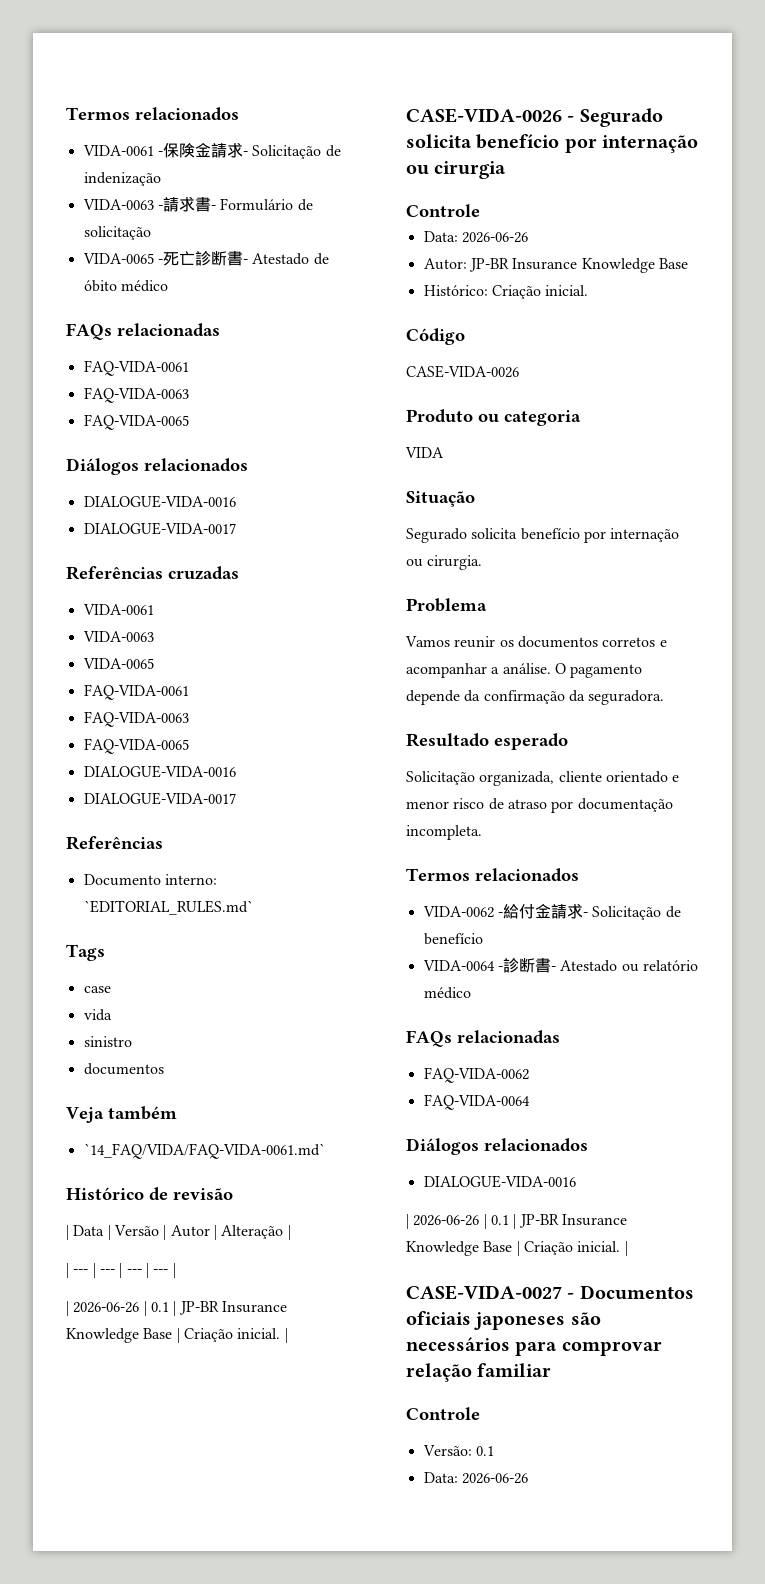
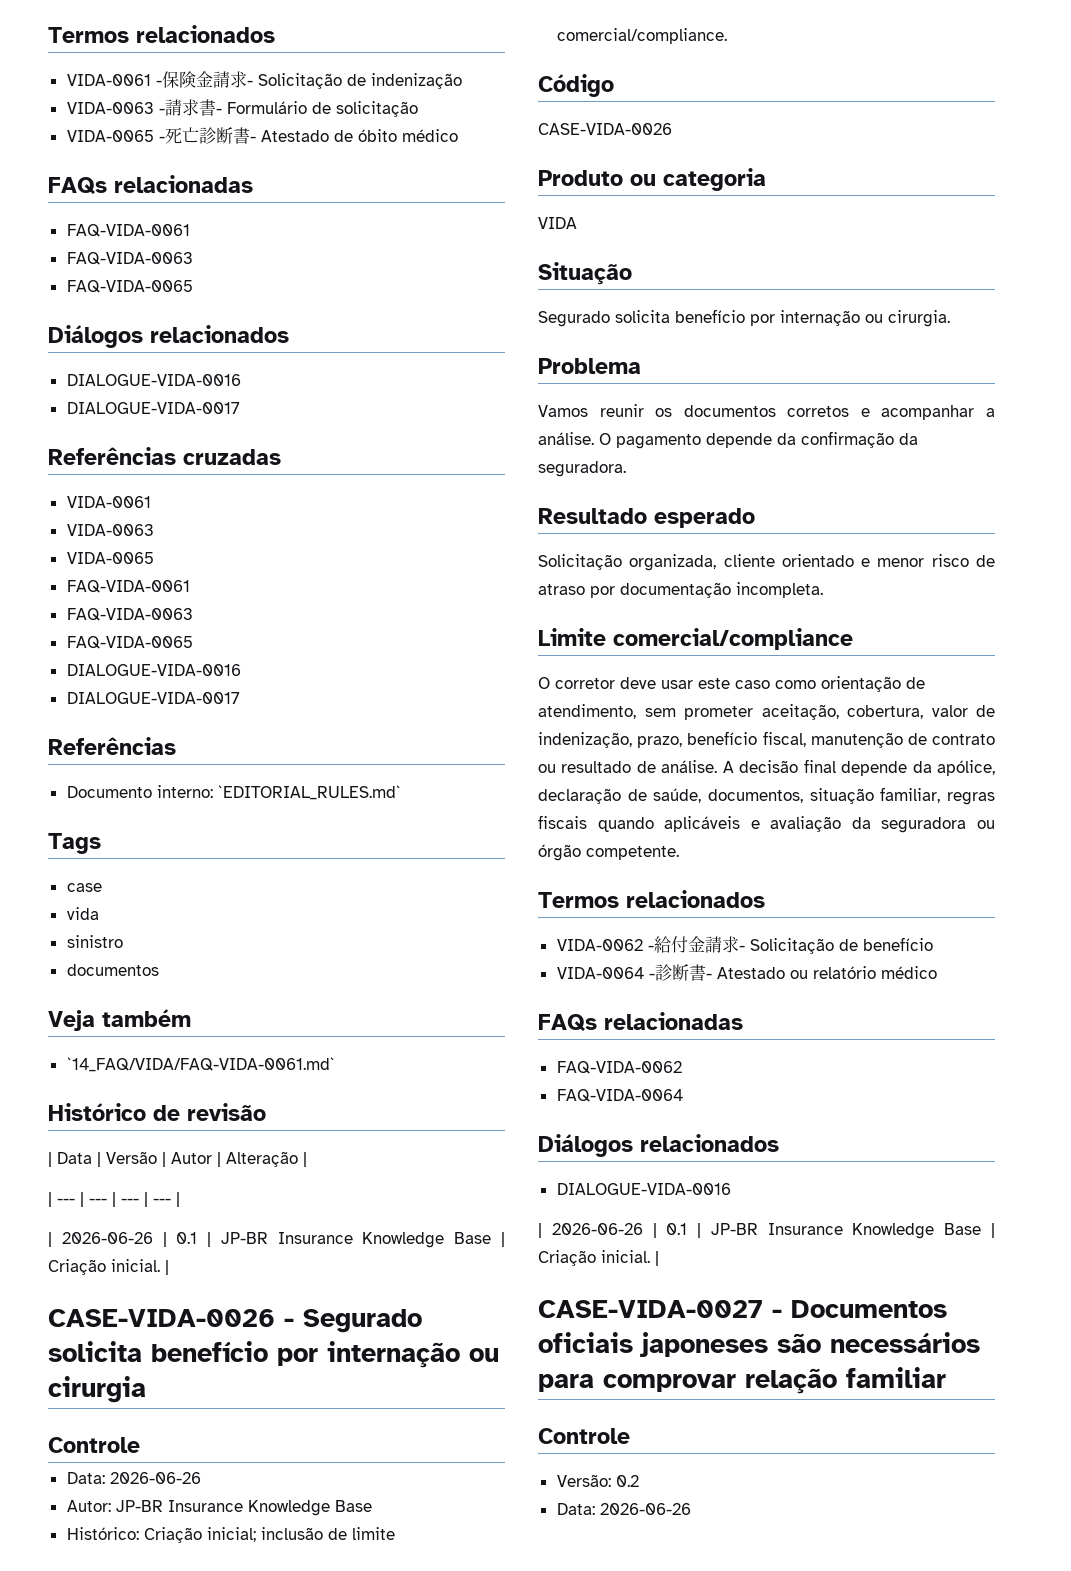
- Histórico: Criação inicial.
+ Histórico: Criação inicial; inclusão de limite comercial/compliance.
+ Limite comercial/compliance
+ O corretor deve usar este caso como orientação de atendimento, sem prometer aceitação, cobertura, valor de indenização, prazo, benefício fiscal, manutenção de contrato ou resultado de análise. A decisão final depende da apólice, declaração de saúde, documentos, situação familiar, regras fiscais quando aplicáveis e avaliação da seguradora ou órgão competente.
- Versão: 0.1
+ Versão: 0.2

